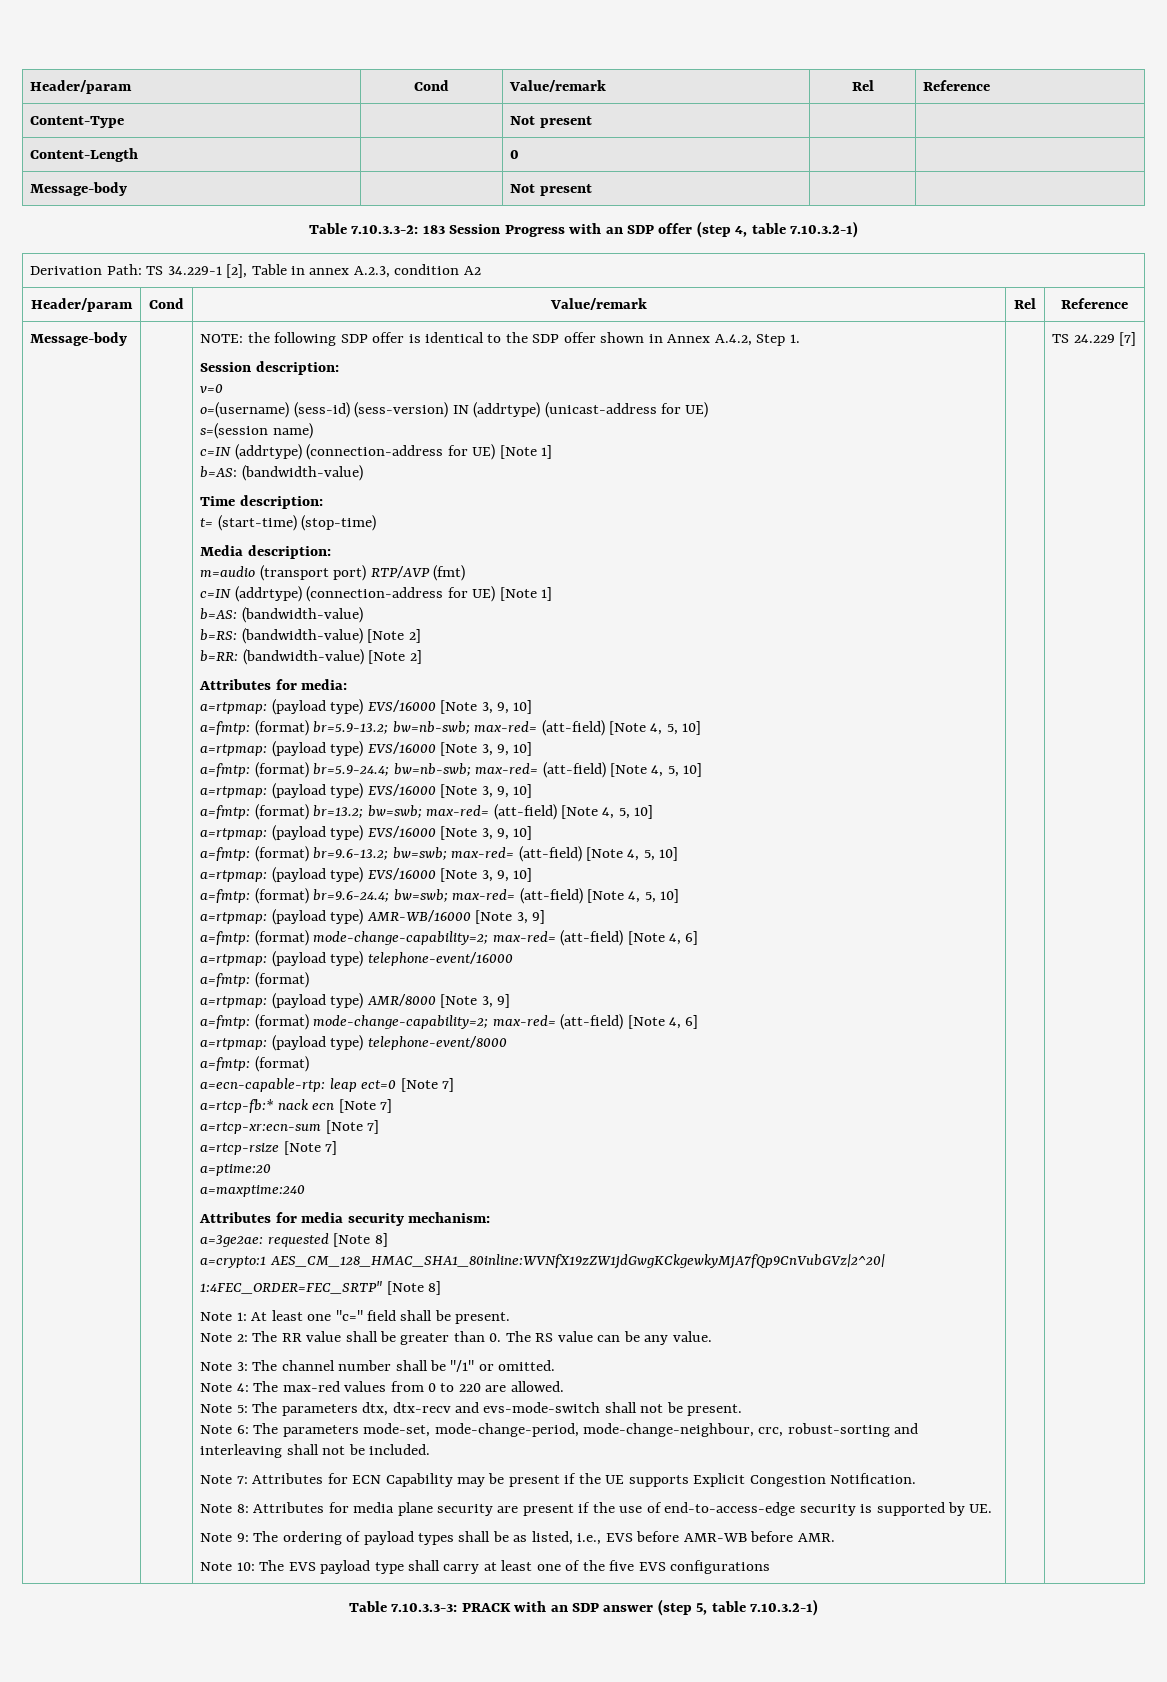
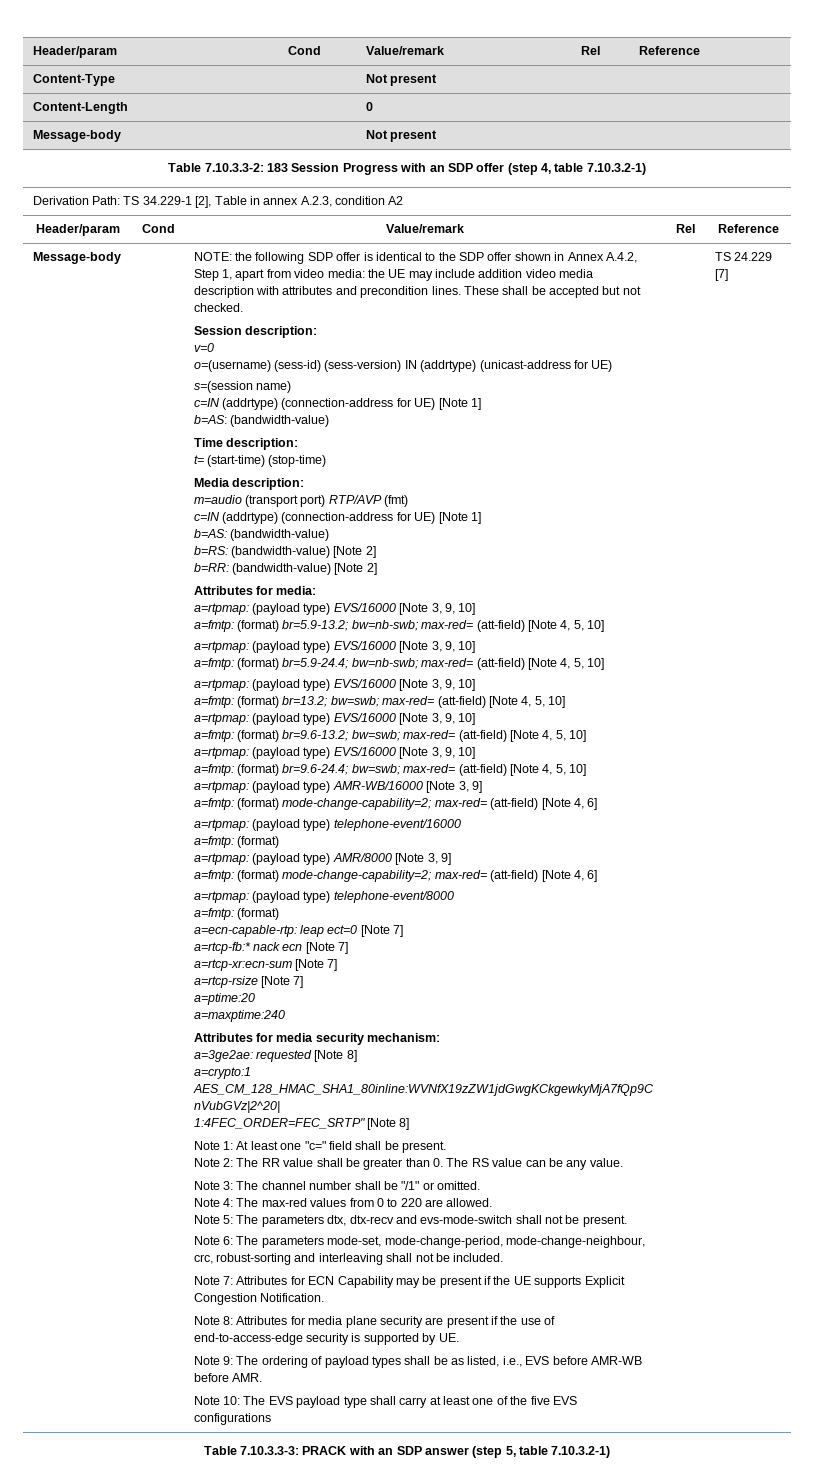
- NOTE: the following SDP offer is identical to the SDP offer shown in Annex A.4.2, Step 1.
+ NOTE: the following SDP offer is identical to the SDP offer shown in Annex A.4.2, Step 1, apart from video media: the UE may include addition video media description with attributes and precondition lines. These shall be accepted but not checked.

